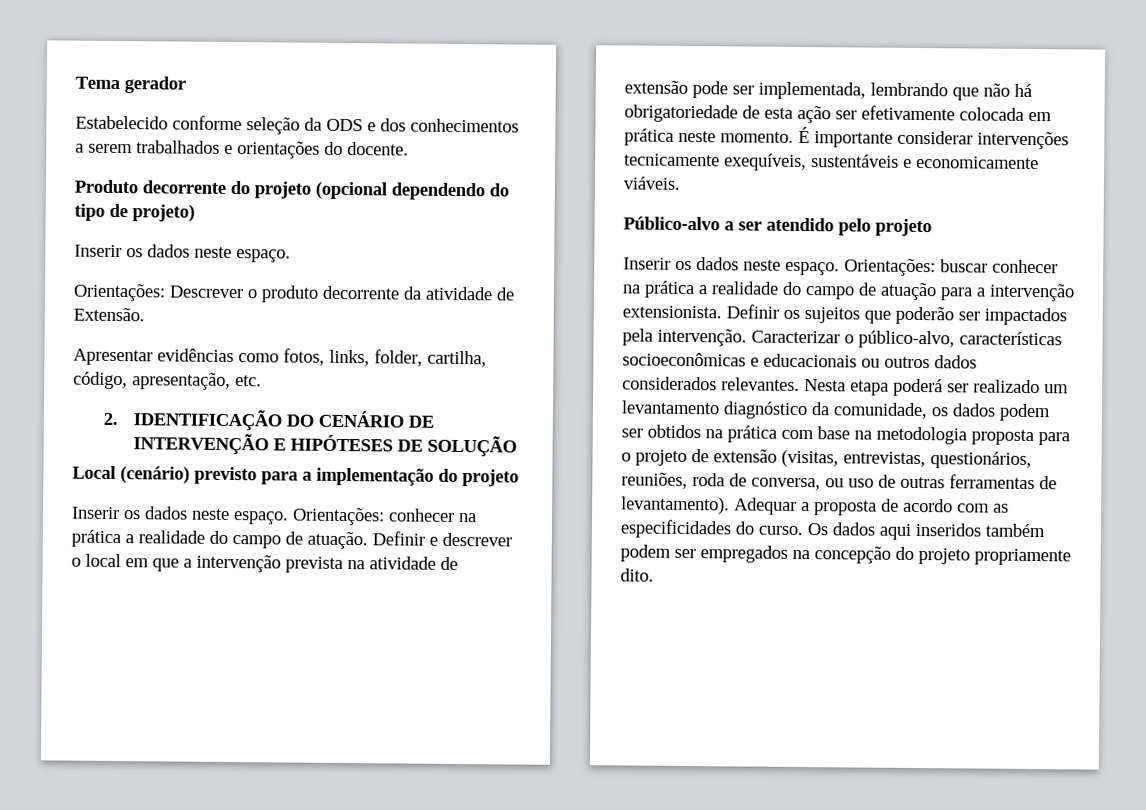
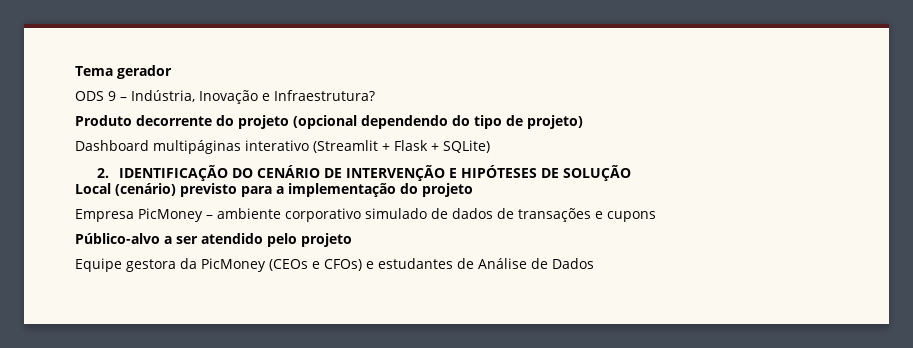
- Estabelecido conforme seleção da ODS e dos conhecimentos a serem trabalhados e orientações do docente.
+ ODS 9 – Indústria, Inovação e Infraestrutura?
  Produto decorrente do projeto (opcional dependendo do tipo de projeto)
- Inserir os dados neste espaço.
- Orientações: Descrever o produto decorrente da atividade de Extensão.
- Apresentar evidências como fotos, links, folder, cartilha, código, apresentação, etc.
+ Dashboard multipáginas interativo (Streamlit + Flask + SQLite)
- Inserir os dados neste espaço. Orientações: conhecer na prática a realidade do campo de atuação. Definir e descrever o local em que a intervenção prevista na atividade de extensão pode ser implementada, lembrando que não há obrigatoriedade de esta ação ser efetivamente colocada em prática neste momento. É importante considerar intervenções tecnicamente exequíveis, sustentáveis e economicamente viáveis.
+ Empresa PicMoney – ambiente corporativo simulado de dados de transações e cupons
- Inserir os dados neste espaço. Orientações: buscar conhecer na prática a realidade do campo de atuação para a intervenção extensionista. Definir os sujeitos que poderão ser impactados pela intervenção. Caracterizar o público-alvo, características socioeconômicas e educacionais ou outros dados considerados relevantes. Nesta etapa poderá ser realizado um levantamento diagnóstico da comunidade, os dados podem ser obtidos na prática com base na metodologia proposta para o projeto de extensão (visitas, entrevistas, questionários, reuniões, roda de conversa, ou uso de outras ferramentas de levantamento). Adequar a proposta de acordo com as especificidades do curso. Os dados aqui inseridos também podem ser empregados na concepção do projeto propriamente dito.
+ Equipe gestora da PicMoney (CEOs e CFOs) e estudantes de Análise de Dados

